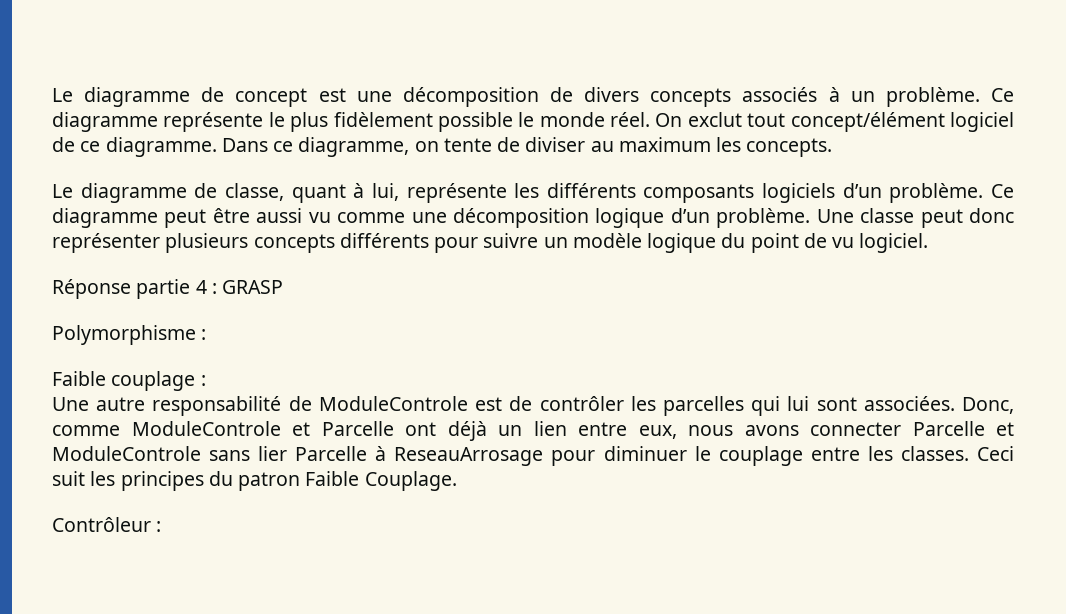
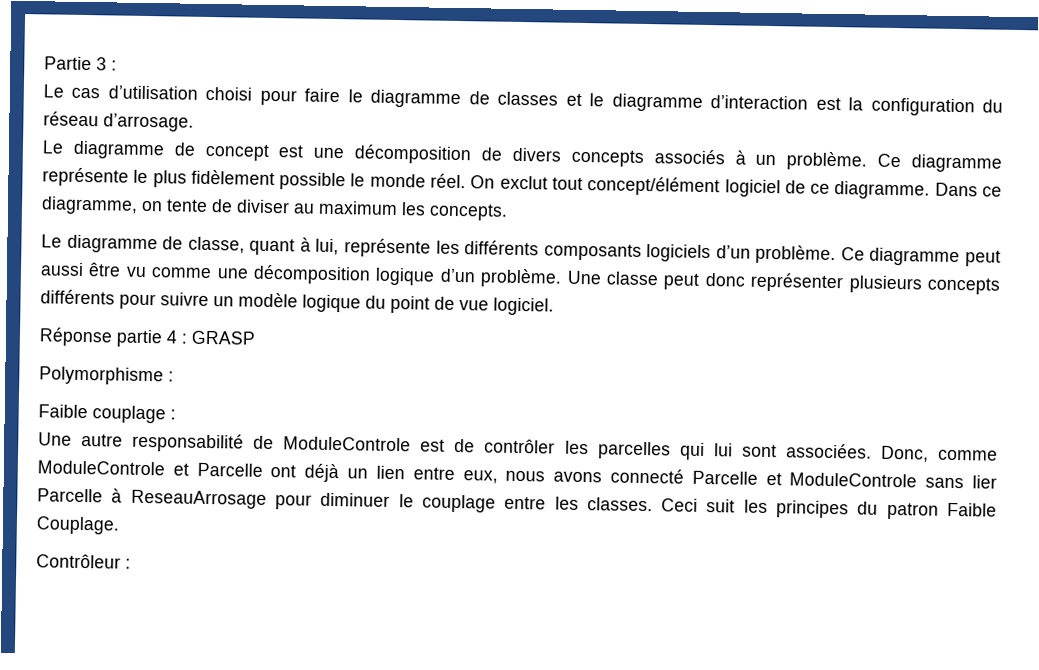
+ Partie 3 :
+ Le cas d’utilisation choisi pour faire le diagramme de classes et le diagramme d’interaction est la configuration du réseau d’arrosage.
- Ce diagramme peut être aussi vu comme une décomposition logique d’un problème.
+ Ce diagramme peut aussi être vu comme une décomposition logique d’un problème.
- Une classe peut donc représenter plusieurs concepts différents pour suivre un modèle logique du point de vu logiciel.
+ Une classe peut donc représenter plusieurs concepts différents pour suivre un modèle logique du point de vue logiciel.
- Donc, comme ModuleControle et Parcelle ont déjà un lien entre eux, nous avons connecter Parcelle et ModuleControle sans lier Parcelle à ReseauArrosage pour diminuer le couplage entre les classes.
+ Donc, comme ModuleControle et Parcelle ont déjà un lien entre eux, nous avons connecté Parcelle et ModuleControle sans lier Parcelle à ReseauArrosage pour diminuer le couplage entre les classes.

